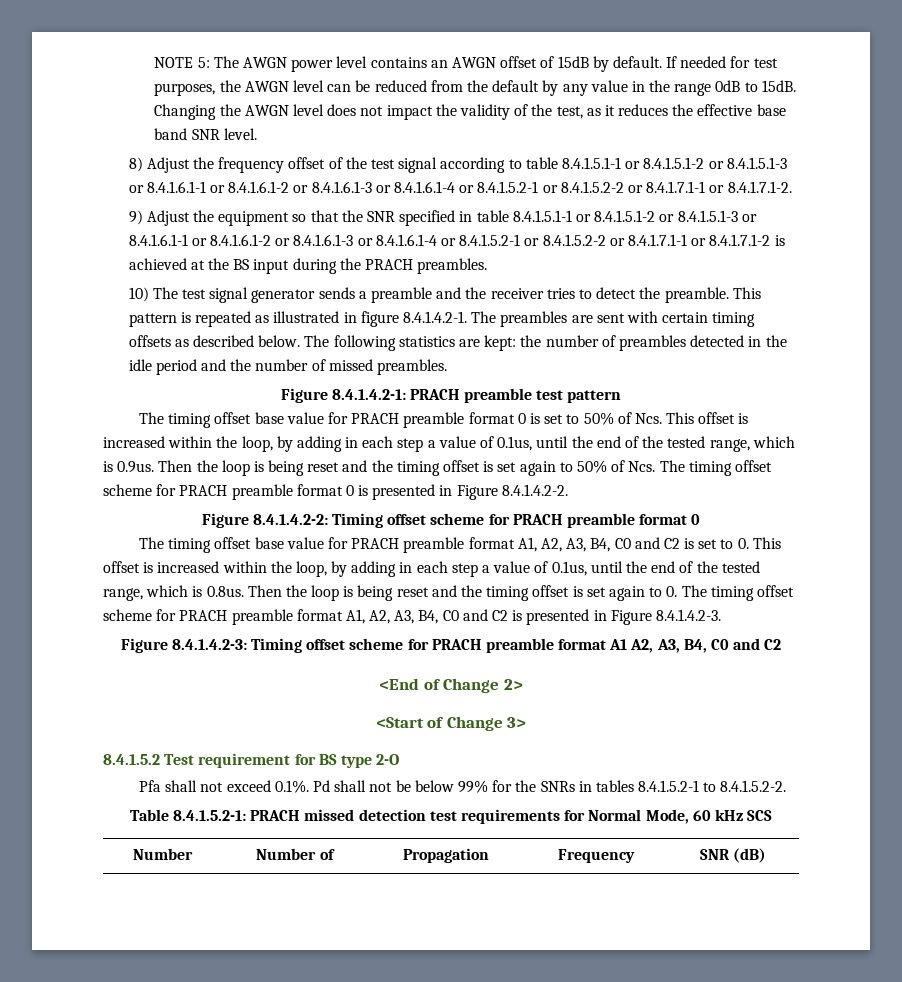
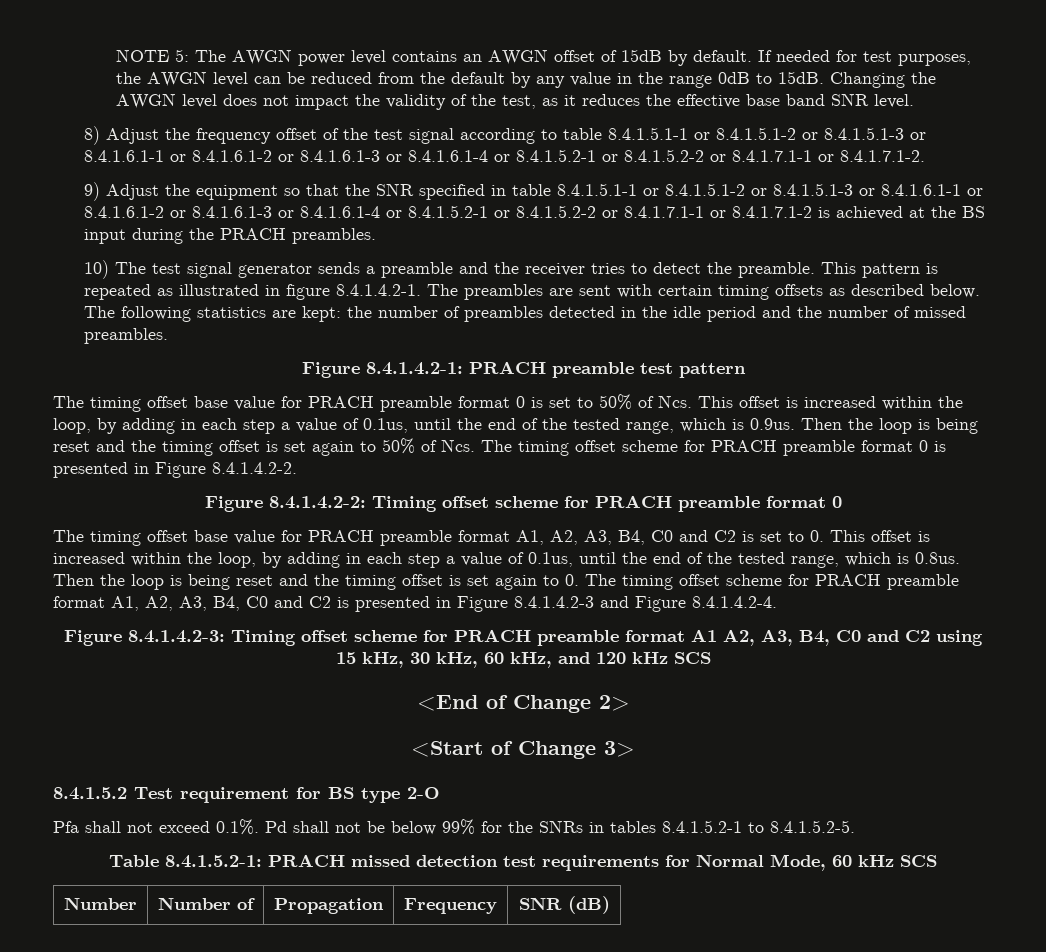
- The timing offset base value for PRACH preamble format A1, A2, A3, B4, C0 and C2 is set to 0. This offset is increased within the loop, by adding in each step a value of 0.1us, until the end of the tested range, which is 0.8us. Then the loop is being reset and the timing offset is set again to 0. The timing offset scheme for PRACH preamble format A1, A2, A3, B4, C0 and C2 is presented in Figure 8.4.1.4.2-3.
+ The timing offset base value for PRACH preamble format A1, A2, A3, B4, C0 and C2 is set to 0. This offset is increased within the loop, by adding in each step a value of 0.1us, until the end of the tested range, which is 0.8us. Then the loop is being reset and the timing offset is set again to 0. The timing offset scheme for PRACH preamble format A1, A2, A3, B4, C0 and C2 is presented in Figure 8.4.1.4.2-3 and Figure 8.4.1.4.2-4.
- Figure 8.4.1.4.2-3: Timing offset scheme for PRACH preamble format A1 A2, A3, B4, C0 and C2
+ Figure 8.4.1.4.2-3: Timing offset scheme for PRACH preamble format A1 A2, A3, B4, C0 and C2 using 15 kHz, 30 kHz, 60 kHz, and 120 kHz SCS
- Pfa shall not exceed 0.1%. Pd shall not be below 99% for the SNRs in tables 8.4.1.5.2-1 to 8.4.1.5.2-2.
+ Pfa shall not exceed 0.1%. Pd shall not be below 99% for the SNRs in tables 8.4.1.5.2-1 to 8.4.1.5.2-5.

